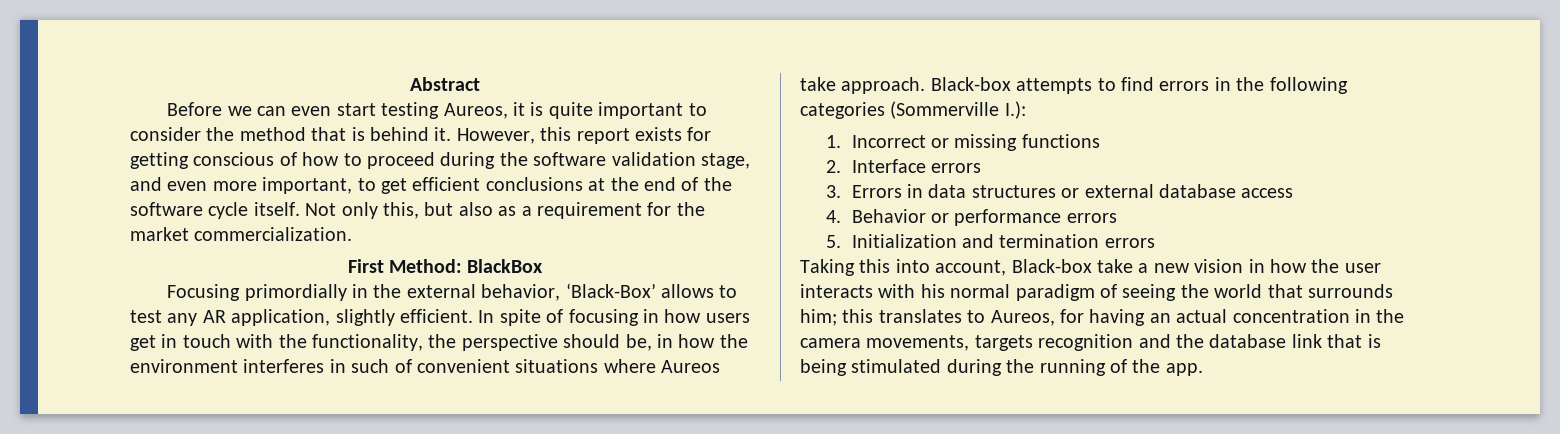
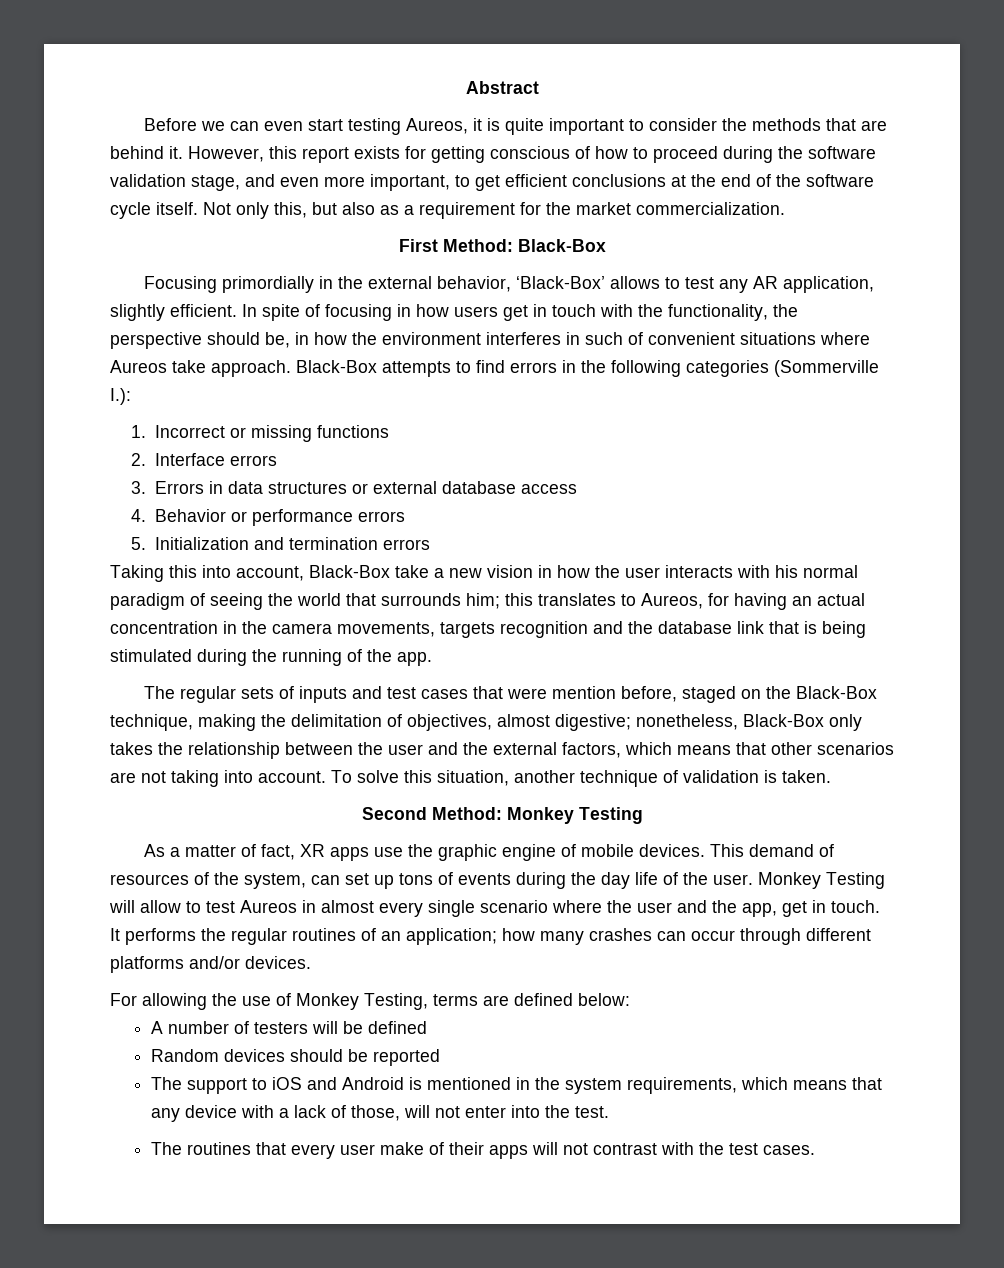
- Before we can even start testing Aureos, it is quite important to consider the method that is behind it.
+ Before we can even start testing Aureos, it is quite important to consider the methods that are behind it.
- First Method: BlackBox
+ First Method: Black-Box
- Black-box attempts to find errors in the following categories (Sommerville I.):
+ Black-Box attempts to find errors in the following categories (Sommerville I.):
- Taking this into account, Black-box take a new vision in how the user interacts with his normal paradigm of seeing the world that surrounds him; this translates to Aureos, for having an actual concentration in the camera movements, targets recognition and the database link that is being stimulated during the running of the app.
+ Taking this into account, Black-Box take a new vision in how the user interacts with his normal paradigm of seeing the world that surrounds him; this translates to Aureos, for having an actual concentration in the camera movements, targets recognition and the database link that is being stimulated during the running of the app.
+ The regular sets of inputs and test cases that were mention before, staged on the Black-Box technique, making the delimitation of objectives, almost digestive; nonetheless, Black-Box only takes the relationship between the user and the external factors, which means that other scenarios are not taking into account. To solve this situation, another technique of validation is taken.
+ Second Method: Monkey Testing
+ As a matter of fact, XR apps use the graphic engine of mobile devices. This demand of resources of the system, can set up tons of events during the day life of the user. Monkey Testing will allow to test Aureos in almost every single scenario where the user and the app, get in touch. It performs the regular routines of an application; how many crashes can occur through different platforms and/or devices.
+ For allowing the use of Monkey Testing, terms are defined below:
+ A number of testers will be defined
+ Random devices should be reported
+ The support to iOS and Android is mentioned in the system requirements, which means that any device with a lack of those, will not enter into the test.
+ The routines that every user make of their apps will not contrast with the test cases.

